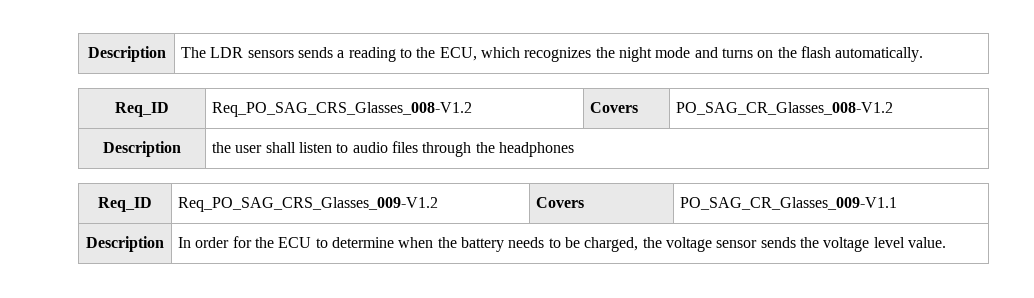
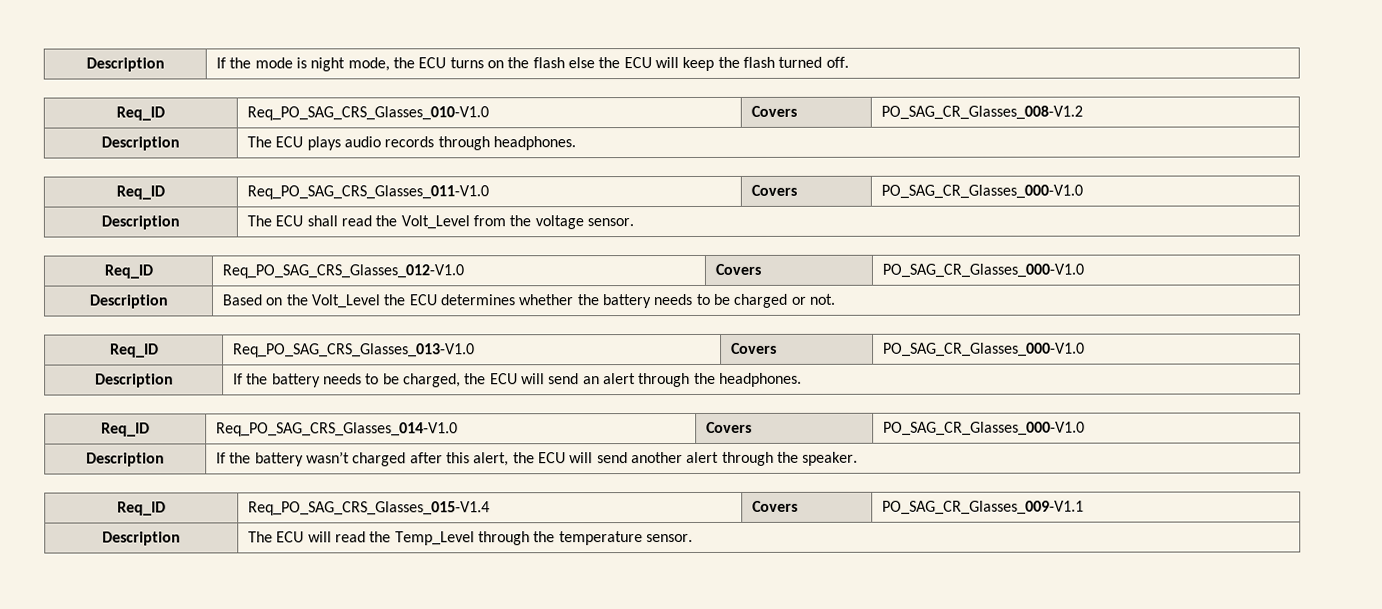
- Description | The LDR sensors sends a reading to the ECU, which recognizes the night mode and turns on the flash automatically.
- Req_ID | Req_PO_SAG_CRS_Glasses_008-V1.2 | Covers | PO_SAG_CR_Glasses_008-V1.2
+ Description | If the mode is night mode, the ECU turns on the flash else the ECU will keep the flash turned off.
+ Req_ID | Req_PO_SAG_CRS_Glasses_010-V1.0 | Covers | PO_SAG_CR_Glasses_008-V1.2
- Description | the user shall listen to audio files through the headphones
- Req_ID | Req_PO_SAG_CRS_Glasses_009-V1.2 | Covers | PO_SAG_CR_Glasses_009-V1.1
- Description | In order for the ECU to determine when the battery needs to be charged, the voltage sensor sends the voltage level value.
+ Description | The ECU plays audio records through headphones.
+ Req_ID | Req_PO_SAG_CRS_Glasses_011-V1.0 | Covers | PO_SAG_CR_Glasses_000-V1.0
+ Description | The ECU shall read the Volt_Level from the voltage sensor.
+ Req_ID | Req_PO_SAG_CRS_Glasses_012-V1.0 | Covers | PO_SAG_CR_Glasses_000-V1.0
+ Description | Based on the Volt_Level the ECU determines whether the battery needs to be charged or not.
+ Req_ID | Req_PO_SAG_CRS_Glasses_013-V1.0 | Covers | PO_SAG_CR_Glasses_000-V1.0
+ Description | If the battery needs to be charged, the ECU will send an alert through the headphones.
+ Req_ID | Req_PO_SAG_CRS_Glasses_014-V1.0 | Covers | PO_SAG_CR_Glasses_000-V1.0
+ Description | If the battery wasn’t charged after this alert, the ECU will send another alert through the speaker.
+ Req_ID | Req_PO_SAG_CRS_Glasses_015-V1.4 | Covers | PO_SAG_CR_Glasses_009-V1.1
+ Description | The ECU will read the Temp_Level through the temperature sensor.

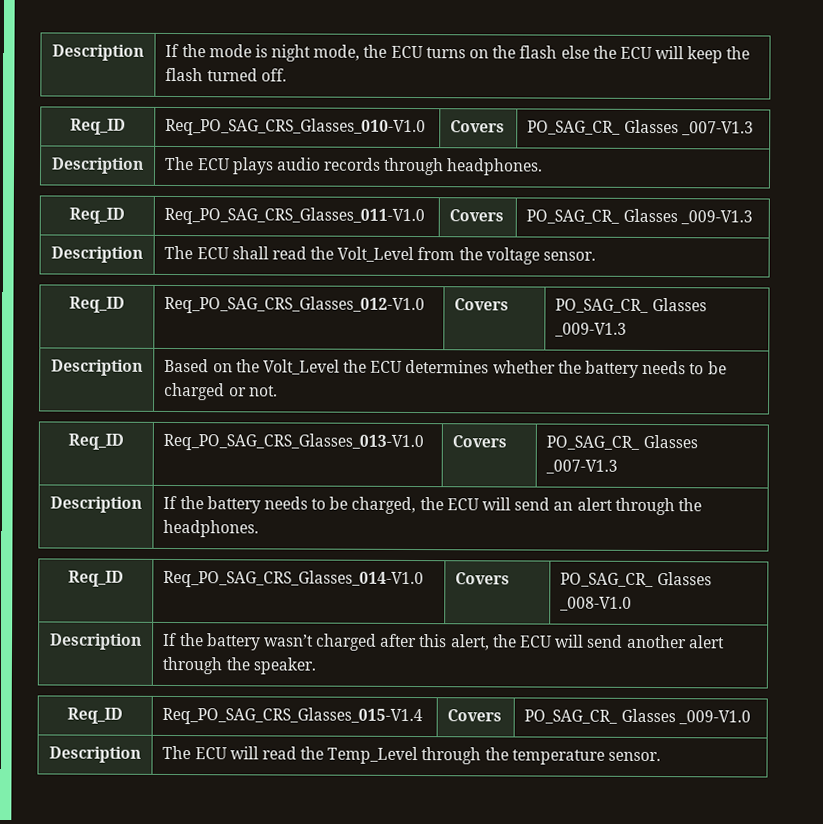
- Req_ID | Req_PO_SAG_CRS_Glasses_010-V1.0 | Covers | PO_SAG_CR_Glasses_008-V1.2
+ Req_ID | Req_PO_SAG_CRS_Glasses_010-V1.0 | Covers | PO_SAG_CR_ Glasses _007-V1.3
- Req_ID | Req_PO_SAG_CRS_Glasses_011-V1.0 | Covers | PO_SAG_CR_Glasses_000-V1.0
+ Req_ID | Req_PO_SAG_CRS_Glasses_011-V1.0 | Covers | PO_SAG_CR_ Glasses _009-V1.3
- Req_ID | Req_PO_SAG_CRS_Glasses_012-V1.0 | Covers | PO_SAG_CR_Glasses_000-V1.0
+ Req_ID | Req_PO_SAG_CRS_Glasses_012-V1.0 | Covers | PO_SAG_CR_ Glasses _009-V1.3
- Req_ID | Req_PO_SAG_CRS_Glasses_013-V1.0 | Covers | PO_SAG_CR_Glasses_000-V1.0
+ Req_ID | Req_PO_SAG_CRS_Glasses_013-V1.0 | Covers | PO_SAG_CR_ Glasses _007-V1.3
- Req_ID | Req_PO_SAG_CRS_Glasses_014-V1.0 | Covers | PO_SAG_CR_Glasses_000-V1.0
+ Req_ID | Req_PO_SAG_CRS_Glasses_014-V1.0 | Covers | PO_SAG_CR_ Glasses _008-V1.0
- Req_ID | Req_PO_SAG_CRS_Glasses_015-V1.4 | Covers | PO_SAG_CR_Glasses_009-V1.1
+ Req_ID | Req_PO_SAG_CRS_Glasses_015-V1.4 | Covers | PO_SAG_CR_ Glasses _009-V1.0

